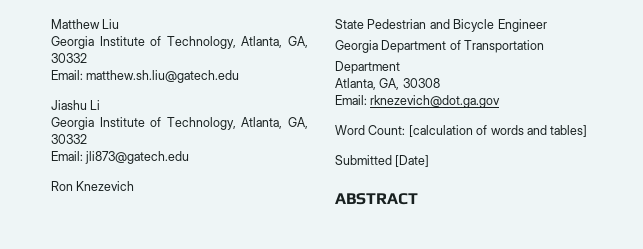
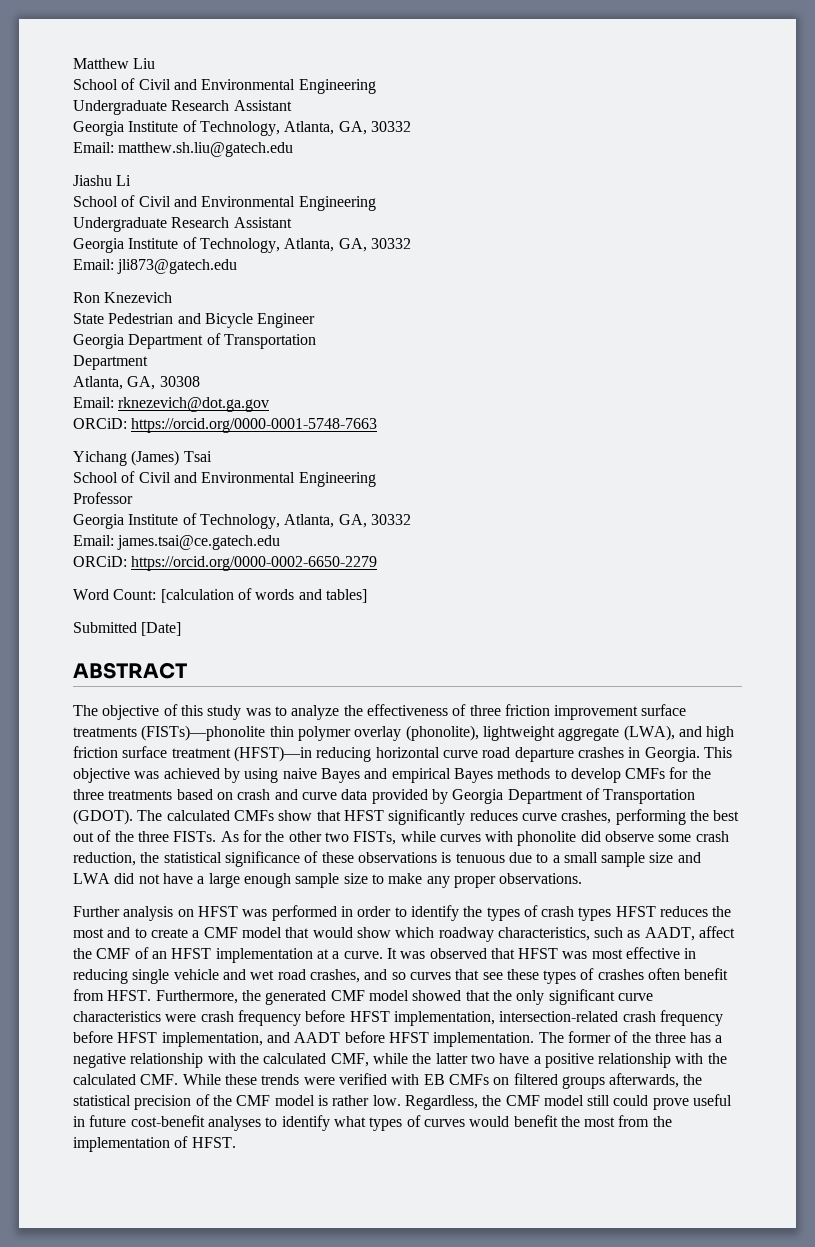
  Matthew Liu
+ School of Civil and Environmental Engineering
+ Undergraduate Research Assistant
  Jiashu Li
+ School of Civil and Environmental Engineering
+ Undergraduate Research Assistant
+ ORCiD: https://orcid.org/0000-0001-5748-7663
+ Yichang (James) Tsai
+ School of Civil and Environmental Engineering
+ Professor
+ Georgia Institute of Technology, Atlanta, GA, 30332
+ Email: james.tsai@ce.gatech.edu
+ ORCiD: https://orcid.org/0000-0002-6650-2279
+ The objective of this study was to analyze the effectiveness of three friction improvement surface treatments (FISTs)—phonolite thin polymer overlay (phonolite), lightweight aggregate (LWA), and high friction surface treatment (HFST)—in reducing horizontal curve road departure crashes in Georgia. This objective was achieved by using naive Bayes and empirical Bayes methods to develop CMFs for the three treatments based on crash and curve data provided by Georgia Department of Transportation (GDOT). The calculated CMFs show that HFST significantly reduces curve crashes, performing the best out of the three FISTs. As for the other two FISTs, while curves with phonolite did observe some crash reduction, the statistical significance of these observations is tenuous due to a small sample size and LWA did not have a large enough sample size to make any proper observations.
+ Further analysis on HFST was performed in order to identify the types of crash types HFST reduces the most and to create a CMF model that would show which roadway characteristics, such as AADT, affect the CMF of an HFST implementation at a curve. It was observed that HFST was most effective in reducing single vehicle and wet road crashes, and so curves that see these types of crashes often benefit from HFST. Furthermore, the generated CMF model showed that the only significant curve characteristics were crash frequency before HFST implementation, intersection-related crash frequency before HFST implementation, and AADT before HFST implementation. The former of the three has a negative relationship with the calculated CMF, while the latter two have a positive relationship with the calculated CMF. While these trends were verified with EB CMFs on filtered groups afterwards, the statistical precision of the CMF model is rather low. Regardless, the CMF model still could prove useful in future cost-benefit analyses to identify what types of curves would benefit the most from the implementation of HFST.

